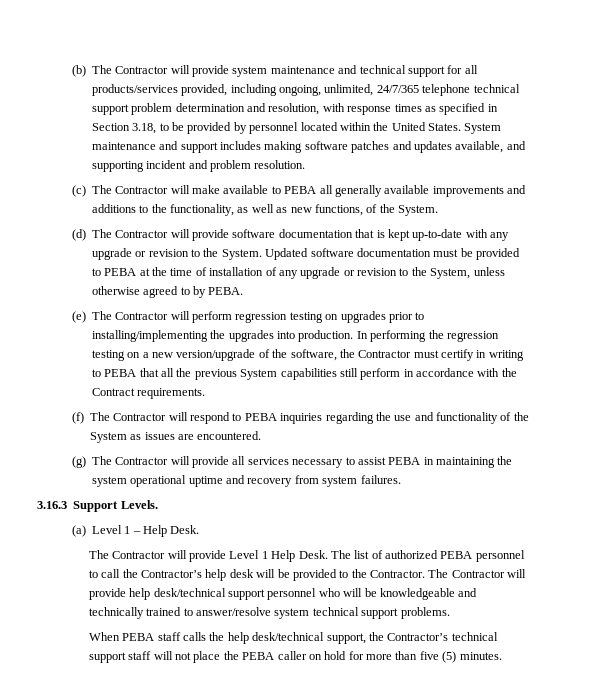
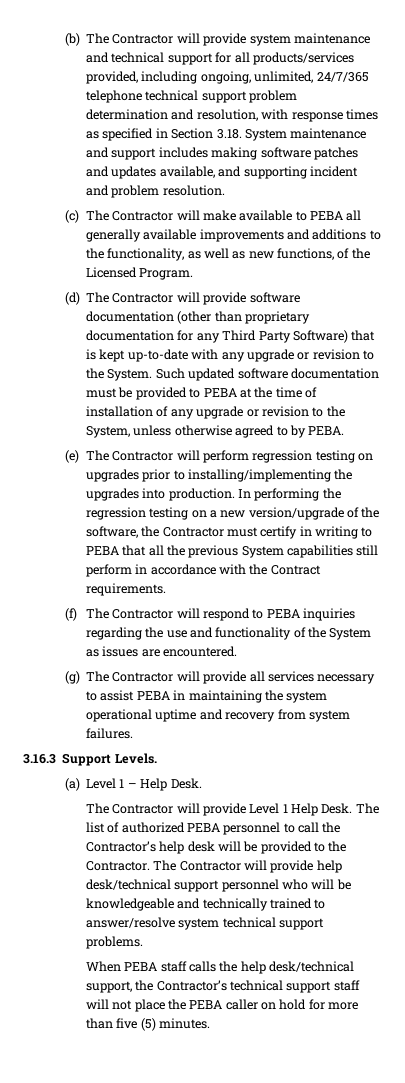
- (b) The Contractor will provide system maintenance and technical support for all products/services provided, including ongoing, unlimited, 24/7/365 telephone technical support problem determination and resolution, with response times as specified in Section 3.18, to be provided by personnel located within the United States. System maintenance and support includes making software patches and updates available, and supporting incident and problem resolution.
+ (b) The Contractor will provide system maintenance and technical support for all products/services provided, including ongoing, unlimited, 24/7/365 telephone technical support problem determination and resolution, with response times as specified in Section 3.18. System maintenance and support includes making software patches and updates available, and supporting incident and problem resolution.
- (c) The Contractor will make available to PEBA all generally available improvements and additions to the functionality, as well as new functions, of the System.
+ (c) The Contractor will make available to PEBA all generally available improvements and additions to the functionality, as well as new functions, of the Licensed Program.
- (d) The Contractor will provide software documentation that is kept up-to-date with any upgrade or revision to the System.
+ (d) The Contractor will provide software documentation (other than proprietary documentation for any Third Party Software) that is kept up-to-date with any upgrade or revision to the System.
- Updated software documentation must be provided to PEBA at the time of installation of any upgrade or revision to the System, unless otherwise agreed to by PEBA.
+ Such updated software documentation must be provided to PEBA at the time of installation of any upgrade or revision to the System, unless otherwise agreed to by PEBA.

